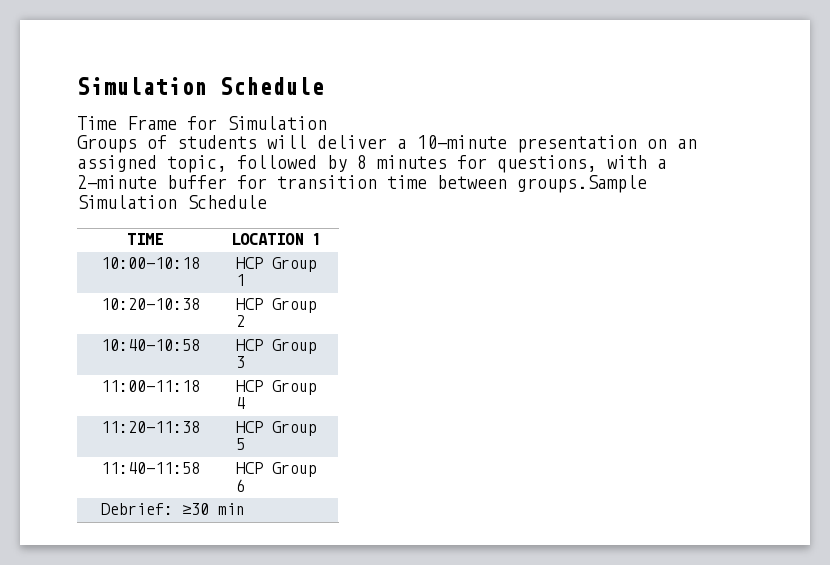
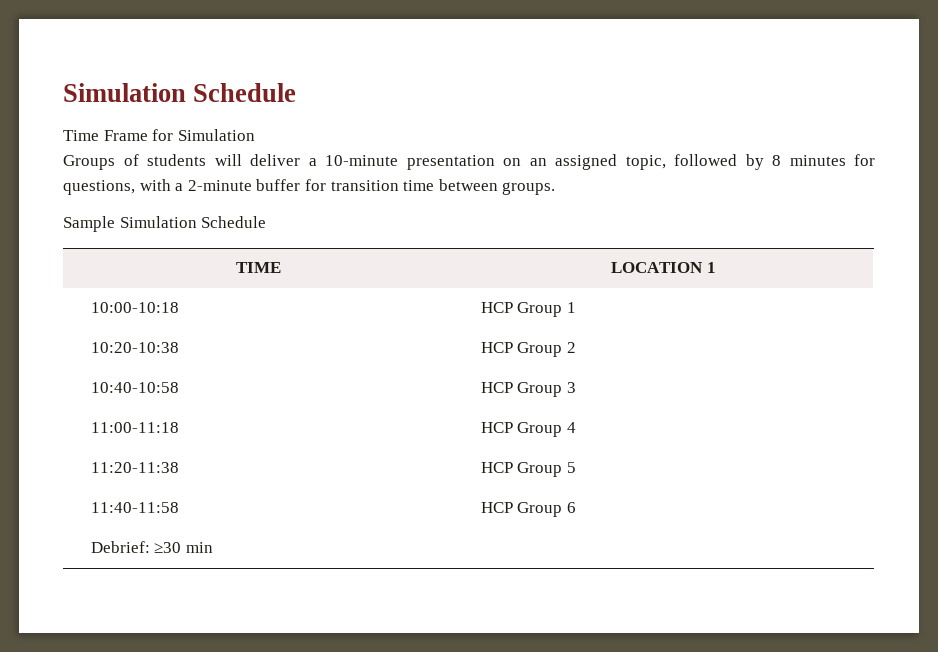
- Groups of students will deliver a 10-minute presentation on an assigned topic, followed by 8 minutes for questions, with a 2-minute buffer for transition time between groups.Sample Simulation Schedule
+ Groups of students will deliver a 10-minute presentation on an assigned topic, followed by 8 minutes for questions, with a 2-minute buffer for transition time between groups.
+ Sample Simulation Schedule

